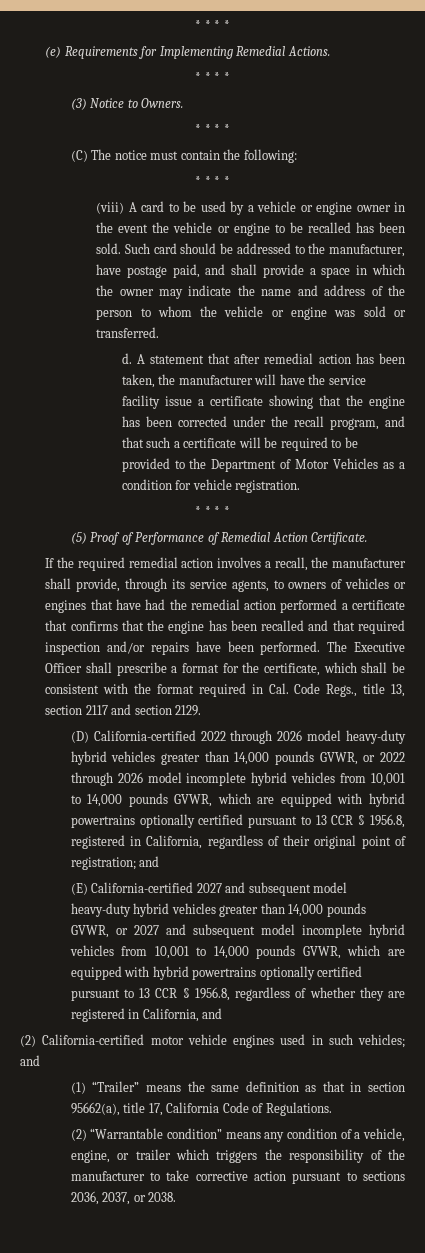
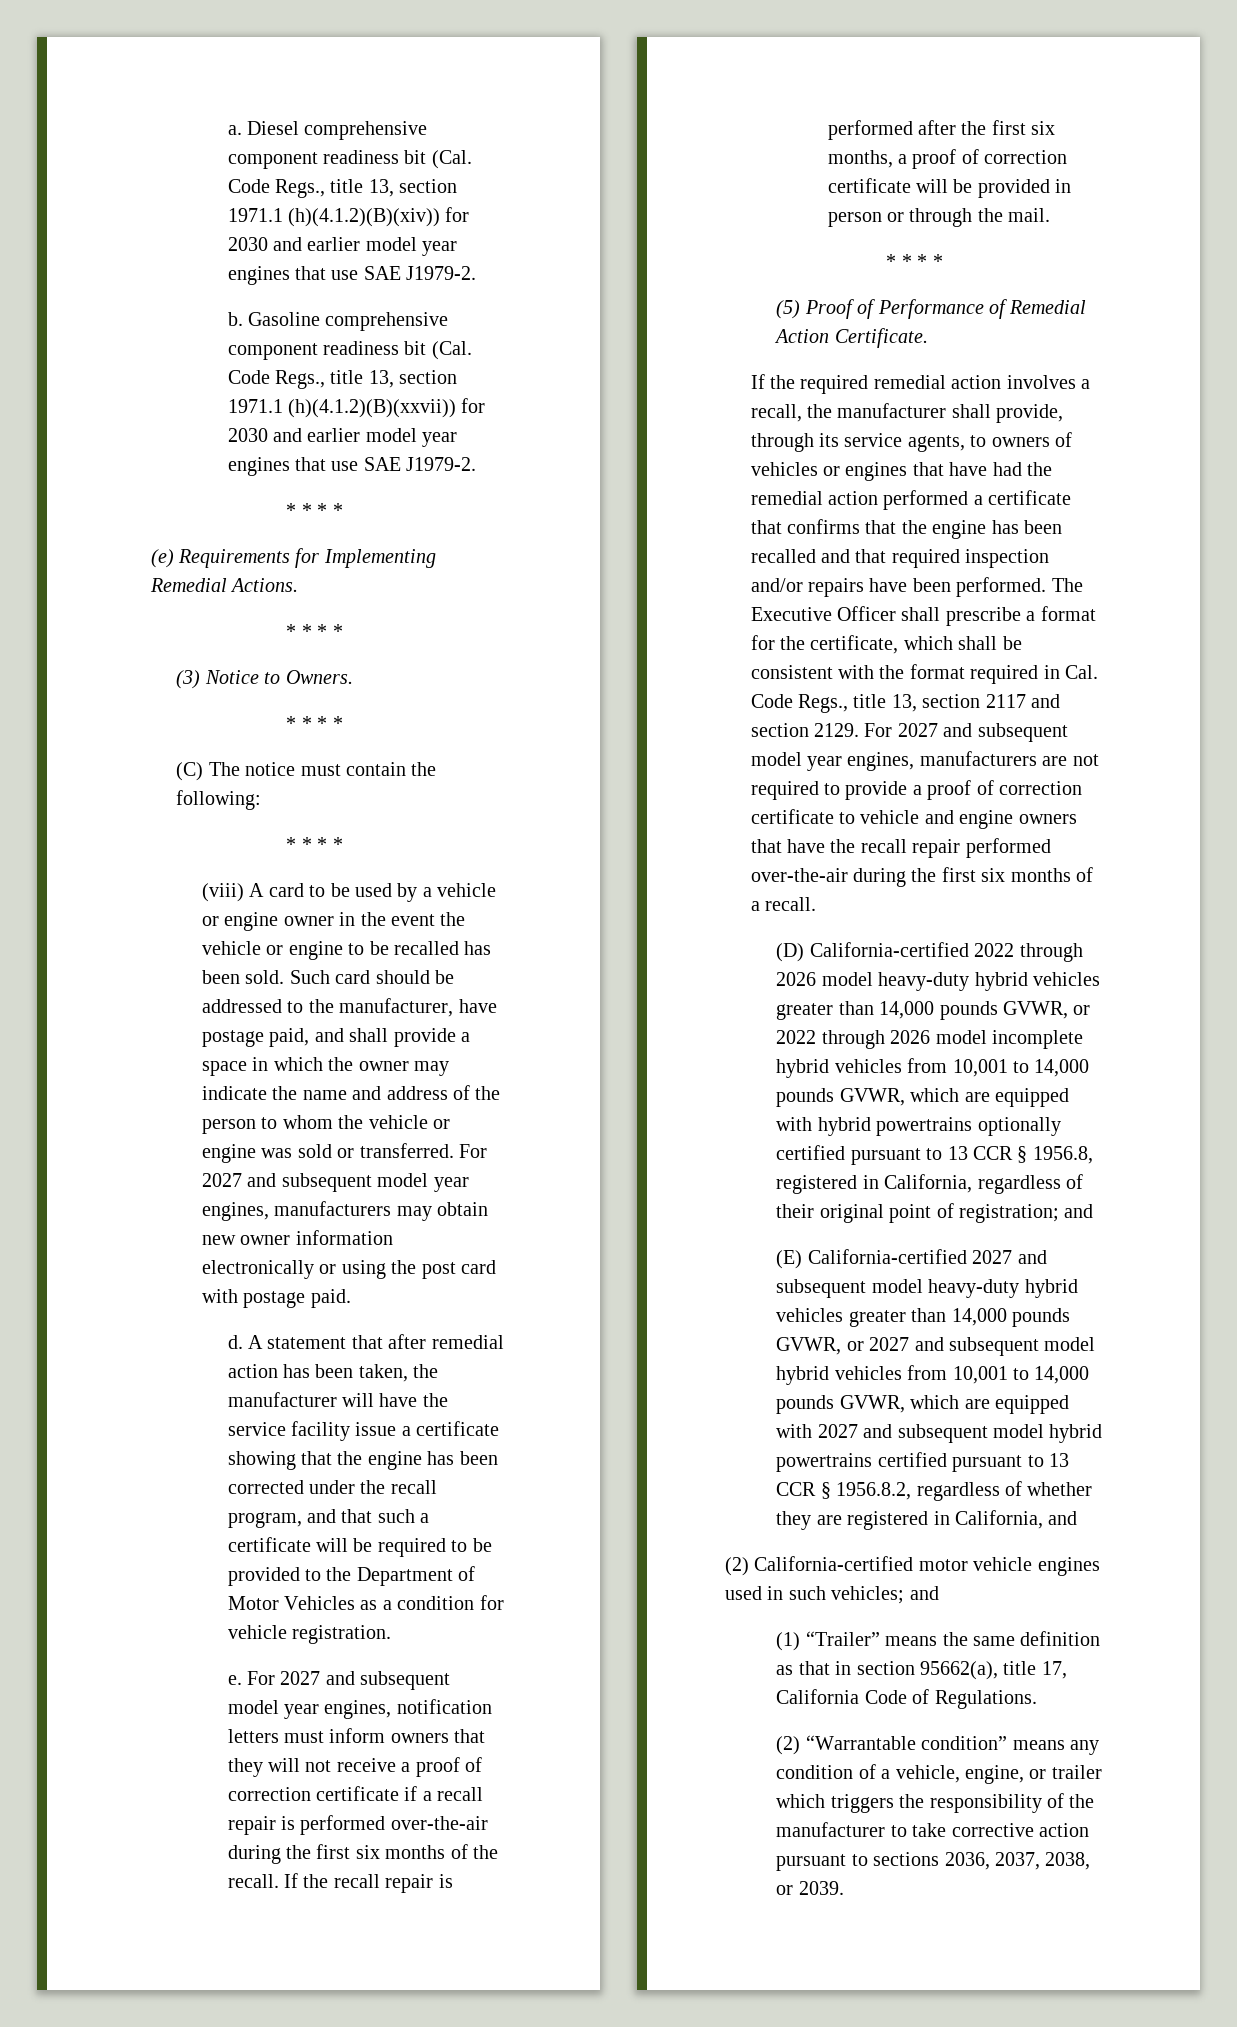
+ a. Diesel comprehensive component readiness bit (Cal. Code Regs., title 13, section 1971.1 (h)(4.1.2)(B)(xiv)) for 2030 and earlier model year engines that use SAE J1979-2.
+ b. Gasoline comprehensive component readiness bit (Cal. Code Regs., title 13, section 1971.1 (h)(4.1.2)(B)(xxvii)) for 2030 and earlier model year engines that use SAE J1979-2.
+ For 2027 and subsequent model year engines, manufacturers may obtain new owner information electronically or using the post card with postage paid.
+ e. For 2027 and subsequent model year engines, notification letters must inform owners that they will not receive a proof of correction certificate if a recall repair is performed over-the-air during the first six months of the recall. If the recall repair is performed after the first six months, a proof of correction certificate will be provided in person or through the mail.
+ For 2027 and subsequent model year engines, manufacturers are not required to provide a proof of correction certificate to vehicle and engine owners that have the recall repair performed over-the-air during the first six months of a recall.
- (E) California-certified 2027 and subsequent model heavy-duty hybrid vehicles greater than 14,000 pounds GVWR, or 2027 and subsequent model incomplete hybrid vehicles from 10,001 to 14,000 pounds GVWR, which are equipped with hybrid powertrains optionally certified pursuant to 13 CCR § 1956.8, regardless of whether they are registered in California, and
+ (E) California-certified 2027 and subsequent model heavy-duty hybrid vehicles greater than 14,000 pounds GVWR, or 2027 and subsequent model hybrid vehicles from 10,001 to 14,000 pounds GVWR, which are equipped with 2027 and subsequent model hybrid powertrains certified pursuant to 13 CCR § 1956.8.2, regardless of whether they are registered in California, and
- (2) “Warrantable condition” means any condition of a vehicle, engine, or trailer which triggers the responsibility of the manufacturer to take corrective action pursuant to sections 2036, 2037, or 2038.
+ (2) “Warrantable condition” means any condition of a vehicle, engine, or trailer which triggers the responsibility of the manufacturer to take corrective action pursuant to sections 2036, 2037, 2038, or 2039.

